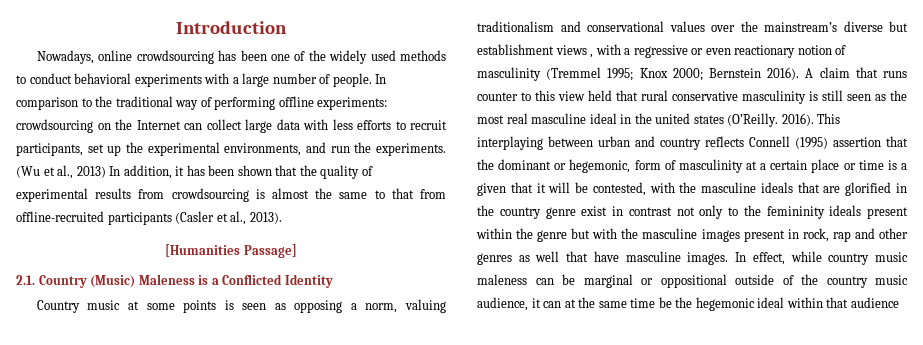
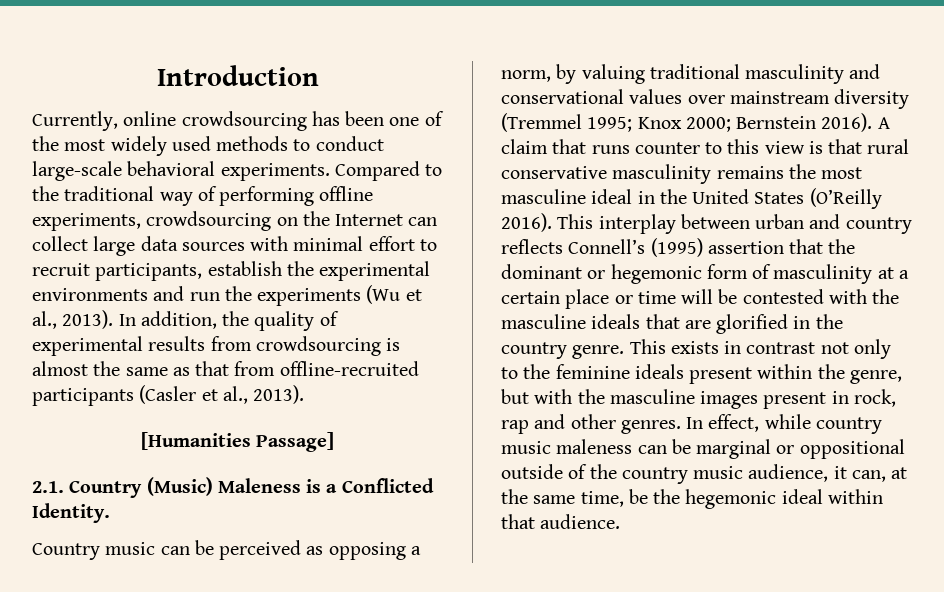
- Nowadays, online crowdsourcing has been one of the widely used methods to conduct behavioral experiments with a large number of people. In comparison to the traditional way of performing offline experiments: crowdsourcing on the Internet can collect large data with less efforts to recruit participants, set up the experimental environments, and run the experiments. (Wu et al., 2013) In addition, it has been shown that the quality of experimental results from crowdsourcing is almost the same to that from offline-recruited participants (Casler et al., 2013).
+ Currently, online crowdsourcing has been one of the most widely used methods to conduct large-scale behavioral experiments. Compared to the traditional way of performing offline experiments, crowdsourcing on the Internet can collect large data sources with minimal effort to recruit participants, establish the experimental environments and run the experiments (Wu et al., 2013). In addition, the quality of experimental results from crowdsourcing is almost the same as that from offline-recruited participants (Casler et al., 2013).
- 2.1. Country (Music) Maleness is a Conflicted Identity
+ 2.1. Country (Music) Maleness is a Conflicted Identity.
- Country music at some points is seen as opposing a norm, valuing traditionalism and conservational values over the mainstream’s diverse but establishment views , with a regressive or even reactionary notion of masculinity (Tremmel 1995; Knox 2000; Bernstein 2016).
+ Country music can be perceived as opposing a norm, by valuing traditional masculinity and conservational values over mainstream diversity (Tremmel 1995; Knox 2000; Bernstein 2016).
- A claim that runs counter to this view held that rural conservative masculinity is still seen as the most real masculine ideal in the united states (O’Reilly. 2016).
+ A claim that runs counter to this view is that rural conservative masculinity remains the most masculine ideal in the United States (O’Reilly 2016).
- This interplaying between urban and country reflects Connell (1995) assertion that the dominant or hegemonic, form of masculinity at a certain place or time is a given that it will be contested, with the masculine ideals that are glorified in the country genre exist in contrast not only to the femininity ideals present within the genre but with the masculine images present in rock, rap and other genres as well that have masculine images.
+ This interplay between urban and country reflects Connell’s (1995) assertion that the dominant or hegemonic form of masculinity at a certain place or time will be contested with the masculine ideals that are glorified in the country genre. This exists in contrast not only to the feminine ideals present within the genre, but with the masculine images present in rock, rap and other genres.
- In effect, while country music maleness can be marginal or oppositional outside of the country music audience, it can at the same time be the hegemonic ideal within that audience
+ In effect, while country music maleness can be marginal or oppositional outside of the country music audience, it can, at the same time, be the hegemonic ideal within that audience.

